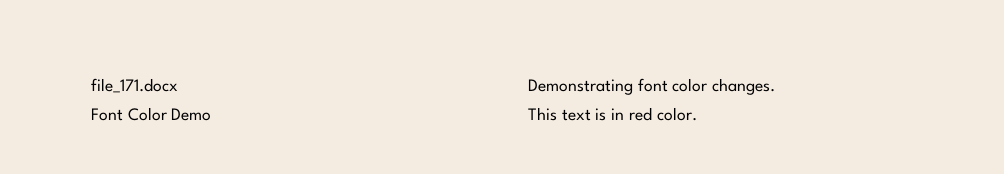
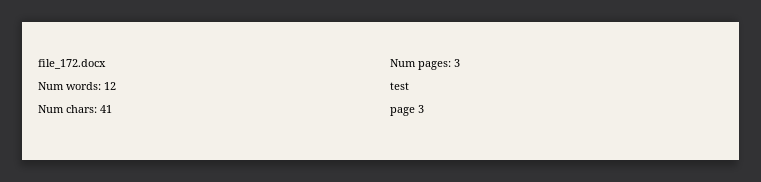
- file_171.docx
- Font Color Demo
- Demonstrating font color changes.
- This text is in red color.
+ file_172.docx
+ Num words: 12
+ Num chars: 41
+ Num pages: 3
+ test
+ page 3

